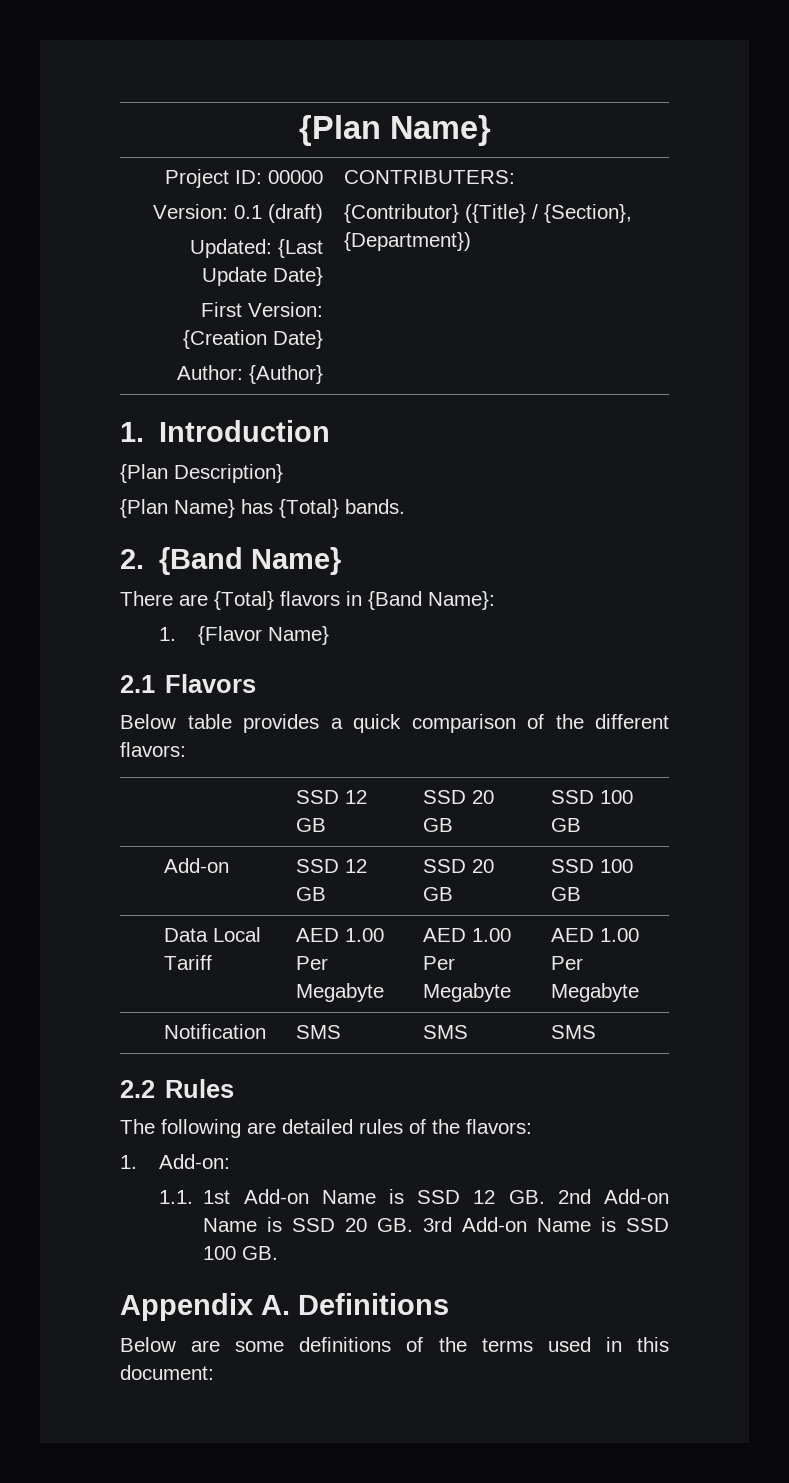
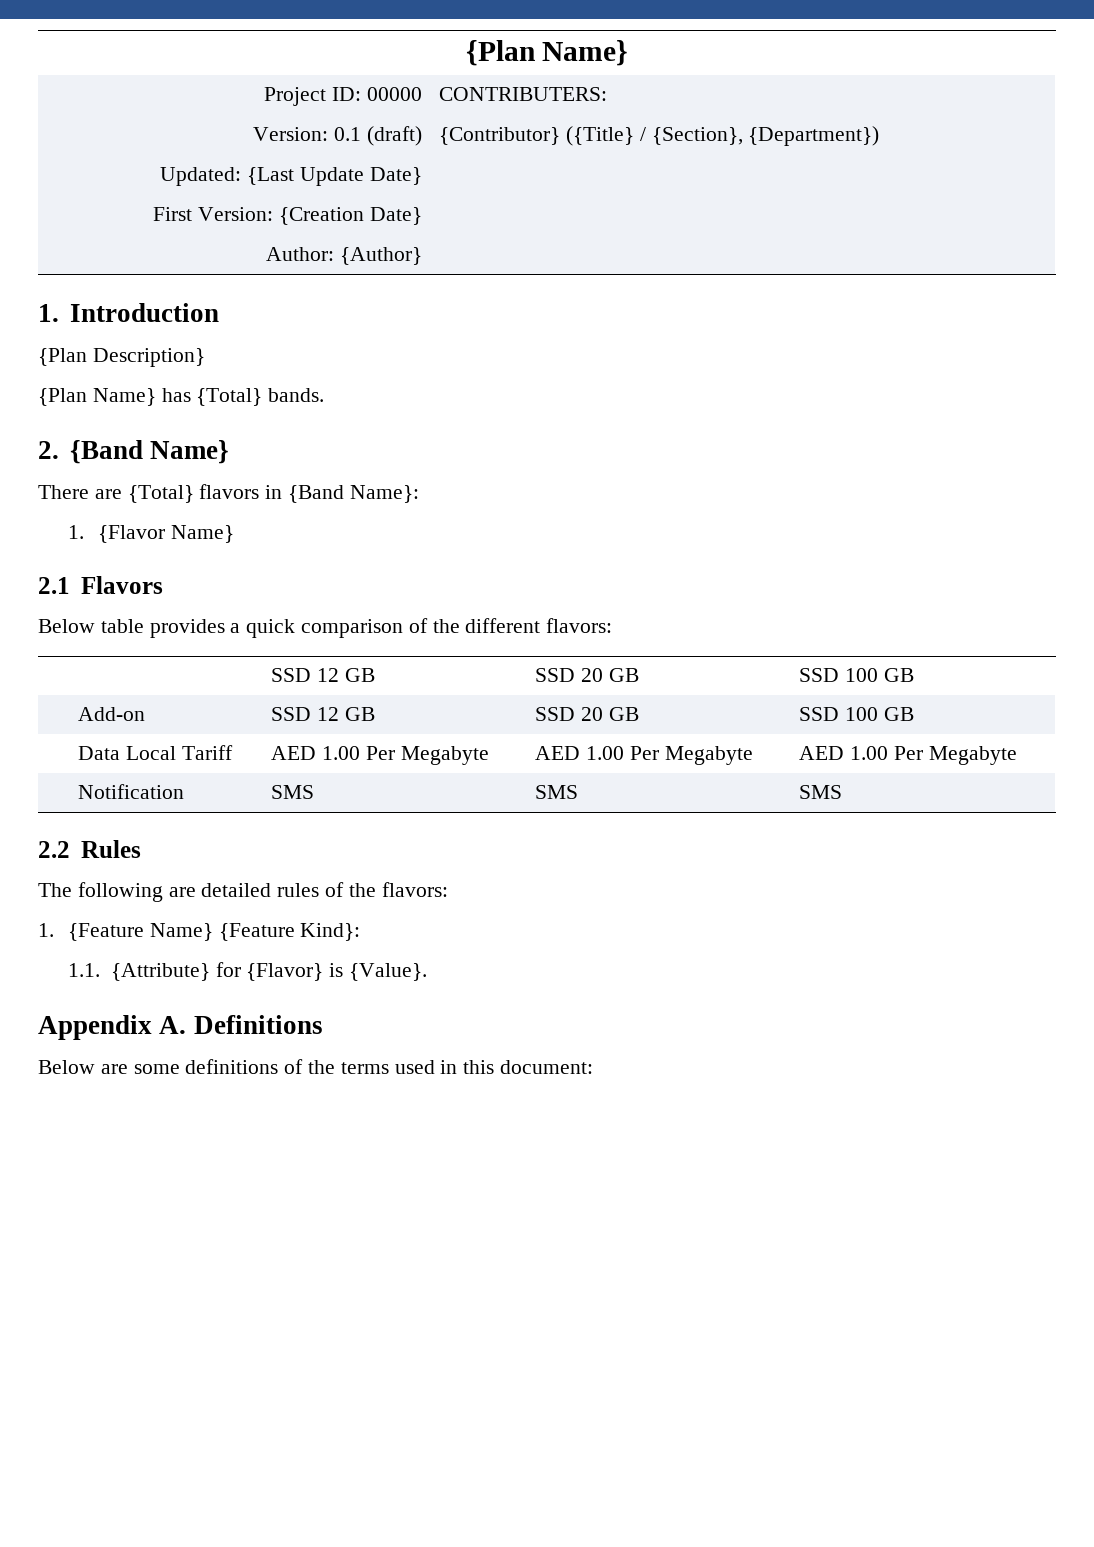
- 1. Add-on:
- 1.1. 1st Add-on Name is SSD 12 GB. 2nd Add-on Name is SSD 20 GB. 3rd Add-on Name is SSD 100 GB.
+ 1. {Feature Name} {Feature Kind}:
+ 1.1. {Attribute} for {Flavor} is {Value}.

